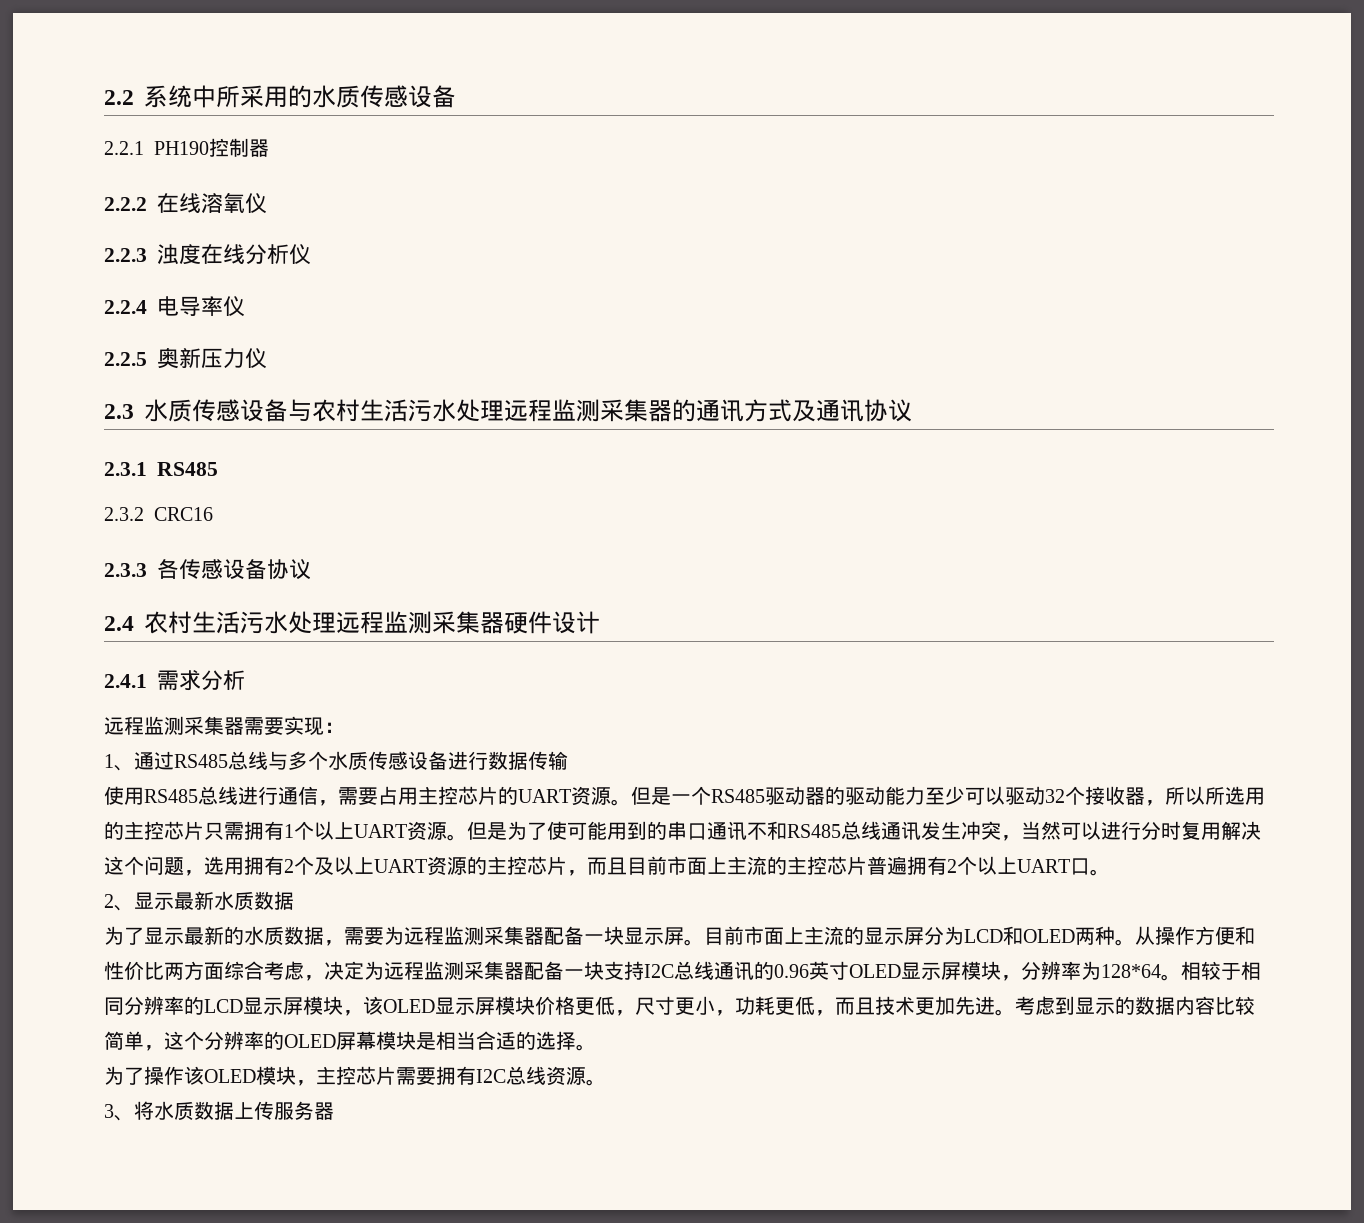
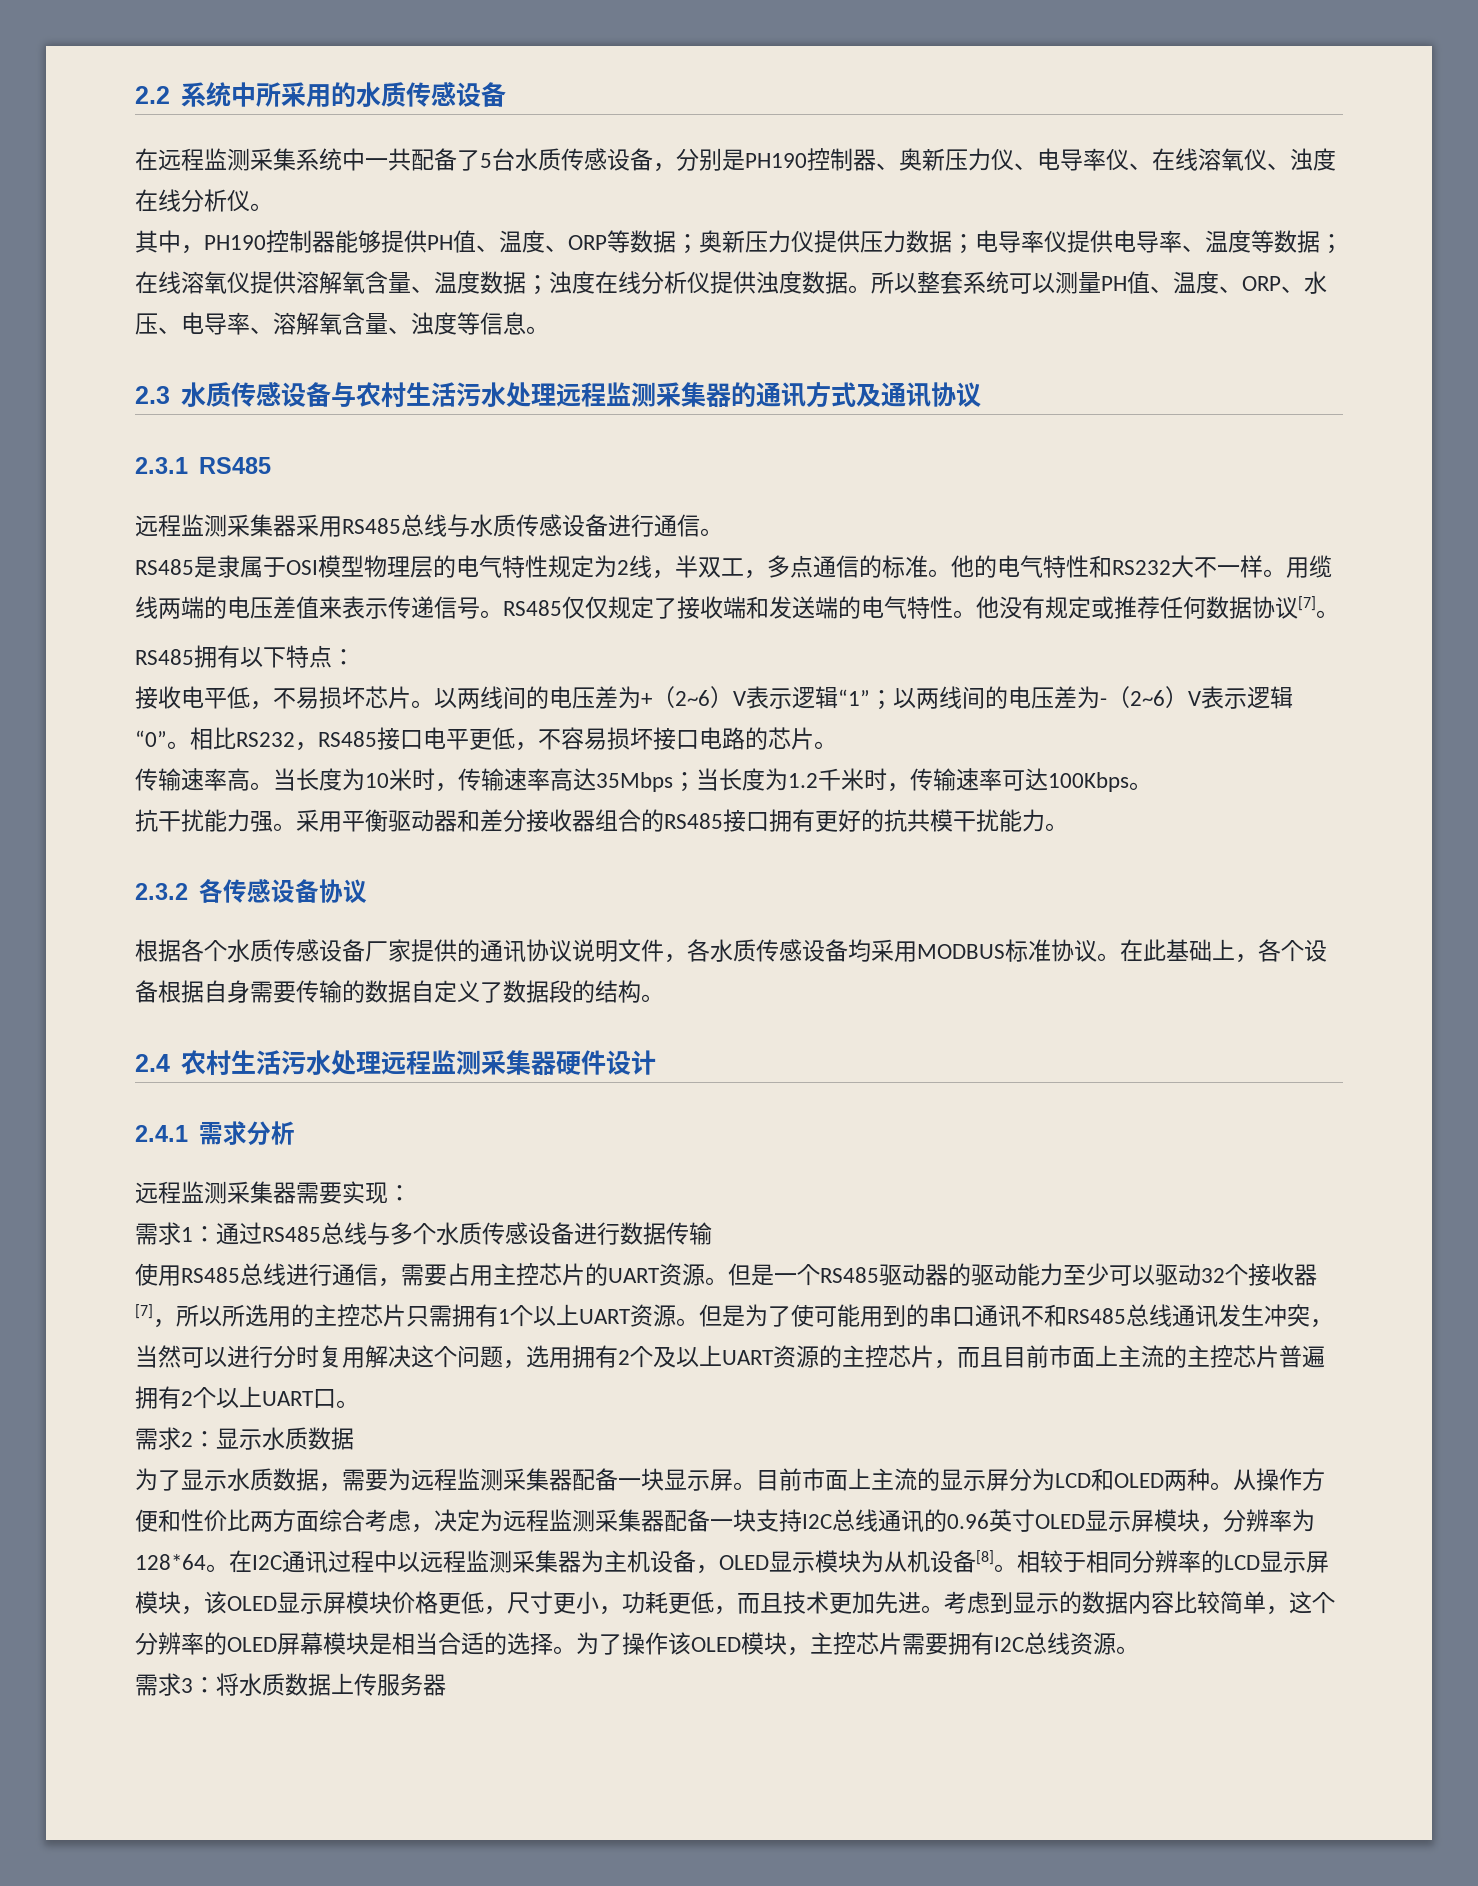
- 2.2.1 PH190控制器
- 2.2.2在线溶氧仪
- 2.2.3浊度在线分析仪
- 2.2.4电导率仪
- 2.2.5奥新压力仪
+ 在远程监测采集系统中一共配备了5台水质传感设备，分别是PH190控制器、奥新压力仪、电导率仪、在线溶氧仪、浊度在线分析仪。
+ 其中，PH190控制器能够提供PH值、温度、ORP等数据；奥新压力仪提供压力数据；电导率仪提供电导率、温度等数据；在线溶氧仪提供溶解氧含量、温度数据；浊度在线分析仪提供浊度数据。所以整套系统可以测量PH值、温度、ORP、水压、电导率、溶解氧含量、浊度等信息。
- 2.3.2 CRC16
- 2.3.3各传感设备协议
+ 远程监测采集器采用RS485总线与水质传感设备进行通信。
+ RS485是隶属于OSI模型物理层的电气特性规定为2线，半双工，多点通信的标准。他的电气特性和RS232大不一样。用缆线两端的电压差值来表示传递信号。RS485仅仅规定了接收端和发送端的电气特性。他没有规定或推荐任何数据协议[7]。
+ RS485拥有以下特点：
+ 接收电平低，不易损坏芯片。以两线间的电压差为+（2~6）V表示逻辑“1”；以两线间的电压差为-（2~6）V表示逻辑“0”。相比RS232，RS485接口电平更低，不容易损坏接口电路的芯片。
+ 传输速率高。当长度为10米时，传输速率高达35Mbps；当长度为1.2千米时，传输速率可达100Kbps。
+ 抗干扰能力强。采用平衡驱动器和差分接收器组合的RS485接口拥有更好的抗共模干扰能力。
+ 2.3.2各传感设备协议
+ 根据各个水质传感设备厂家提供的通讯协议说明文件，各水质传感设备均采用MODBUS标准协议。在此基础上，各个设备根据自身需要传输的数据自定义了数据段的结构。
- 1、通过RS485总线与多个水质传感设备进行数据传输
+ 需求1：通过RS485总线与多个水质传感设备进行数据传输
- 但是一个RS485驱动器的驱动能力至少可以驱动32个接收器，所以所选用的主控芯片只需拥有1个以上UART资源。
+ 但是一个RS485驱动器的驱动能力至少可以驱动32个接收器[7]，所以所选用的主控芯片只需拥有1个以上UART资源。
- 2、显示最新水质数据
+ 需求2：显示水质数据
- 为了显示最新的水质数据，需要为远程监测采集器配备一块显示屏。
+ 为了显示水质数据，需要为远程监测采集器配备一块显示屏。
+ 在I2C通讯过程中以远程监测采集器为主机设备，OLED显示模块为从机设备[8]。
- 考虑到显示的数据内容比较简单，这个分辨率的OLED屏幕模块是相当合适的选择。
- 为了操作该OLED模块，主控芯片需要拥有I2C总线资源。
+ 考虑到显示的数据内容比较简单，这个分辨率的OLED屏幕模块是相当合适的选择。为了操作该OLED模块，主控芯片需要拥有I2C总线资源。
- 3、将水质数据上传服务器
+ 需求3：将水质数据上传服务器

